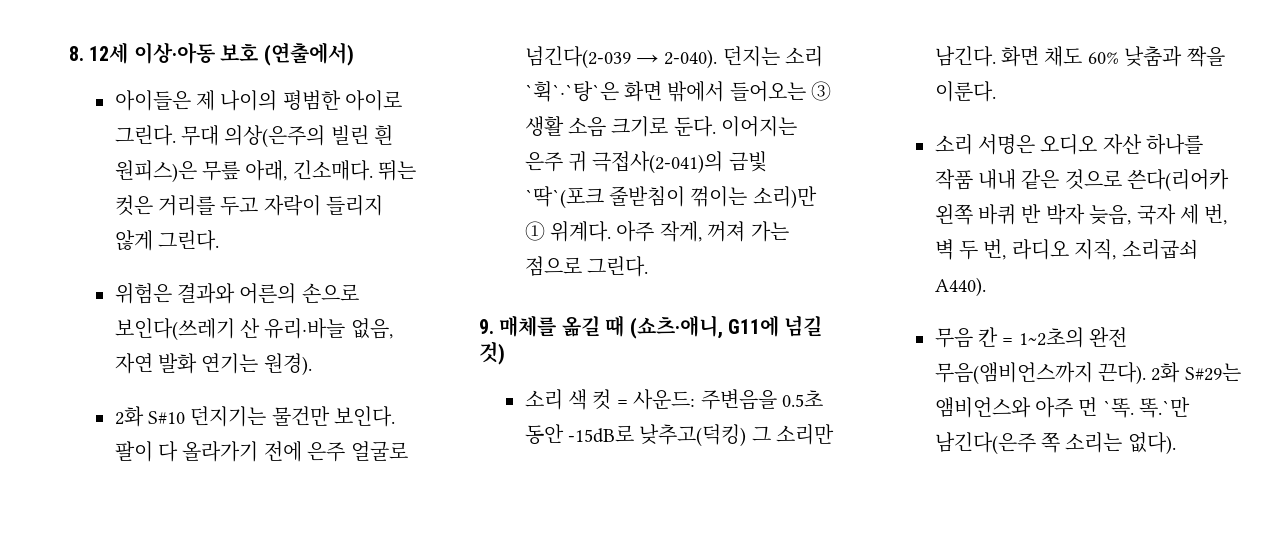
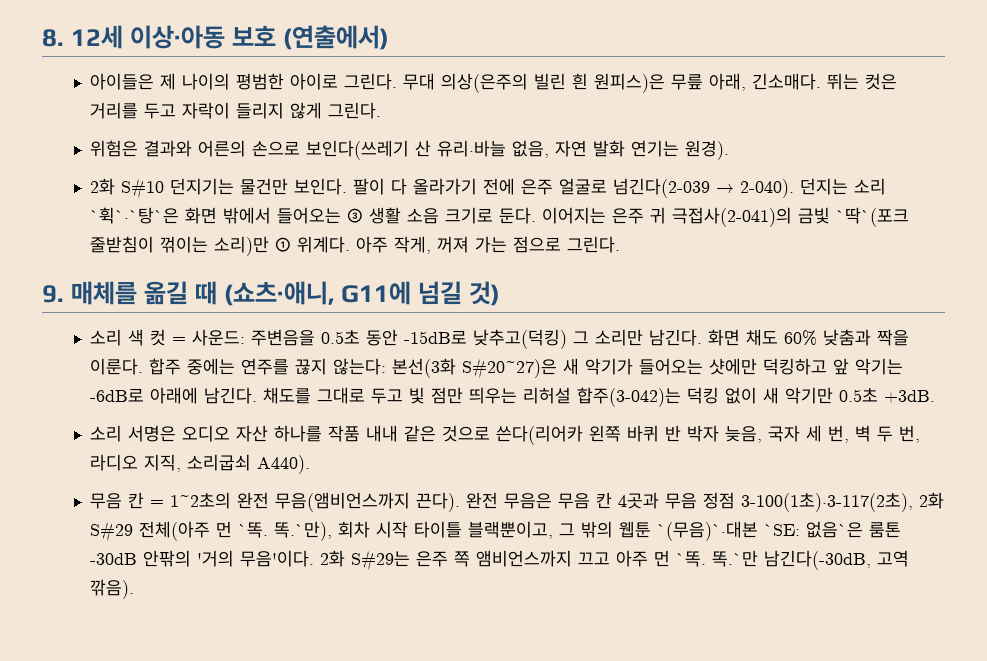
+ 합주 중에는 연주를 끊지 않는다: 본선(3화 S#20~27)은 새 악기가 들어오는 샷에만 덕킹하고 앞 악기는 -6dB로 아래에 남긴다. 채도를 그대로 두고 빛 점만 띄우는 리허설 합주(3-042)는 덕킹 없이 새 악기만 0.5초 +3dB.
- 2화 S#29는 앰비언스와 아주 먼 `똑. 똑.`만 남긴다(은주 쪽 소리는 없다).
+ 완전 무음은 무음 칸 4곳과 무음 정점 3-100(1초)·3-117(2초), 2화 S#29 전체(아주 먼 `똑. 똑.`만), 회차 시작 타이틀 블랙뿐이고, 그 밖의 웹툰 `(무음)`·대본 `SE: 없음`은 룸톤 -30dB 안팎의 '거의 무음'이다. 2화 S#29는 은주 쪽 앰비언스까지 끄고 아주 먼 `똑. 똑.`만 남긴다(-30dB, 고역 깎음).

